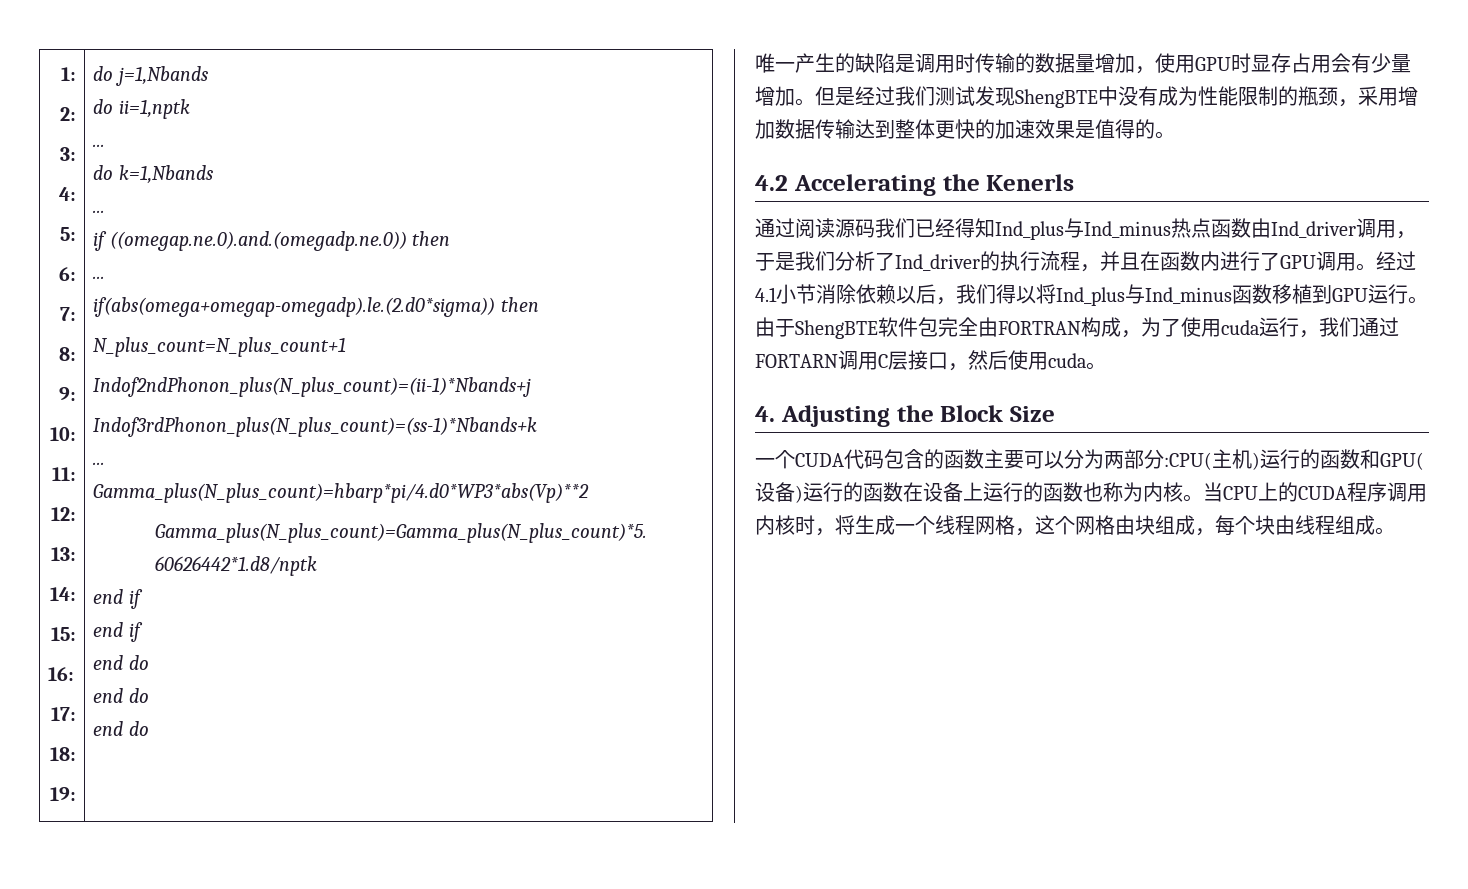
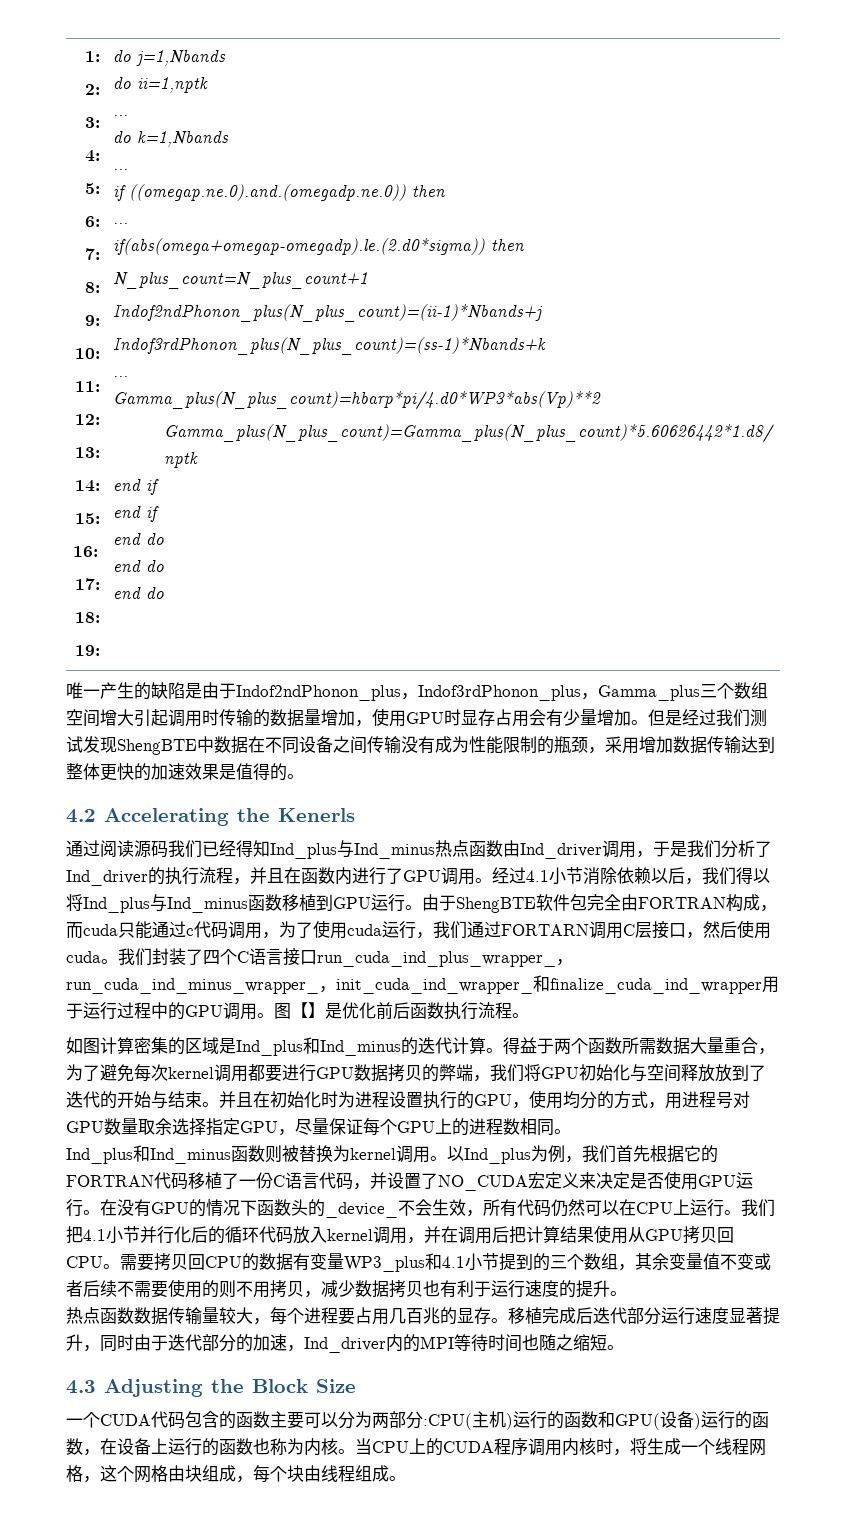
- 唯一产生的缺陷是调用时传输的数据量增加，使用GPU时显存占用会有少量增加。
+ 唯一产生的缺陷是由于Indof2ndPhonon_plus，Indof3rdPhonon_plus，Gamma_plus三个数组空间增大引起调用时传输的数据量增加，使用GPU时显存占用会有少量增加。
- 但是经过我们测试发现ShengBTE中没有成为性能限制的瓶颈，采用增加数据传输达到整体更快的加速效果是值得的。
+ 但是经过我们测试发现ShengBTE中数据在不同设备之间传输没有成为性能限制的瓶颈，采用增加数据传输达到整体更快的加速效果是值得的。
- 由于ShengBTE软件包完全由FORTRAN构成，为了使用cuda运行，我们通过FORTARN调用C层接口，然后使用cuda。
- 4. Adjusting the Block Size
+ 由于ShengBTE软件包完全由FORTRAN构成，而cuda只能通过c代码调用，为了使用cuda运行，我们通过FORTARN调用C层接口，然后使用cuda。我们封装了四个C语言接口run_cuda_ind_plus_wrapper_，run_cuda_ind_minus_wrapper_，init_cuda_ind_wrapper_和finalize_cuda_ind_wrapper用于运行过程中的GPU调用。图【】是优化前后函数执行流程。
+ 如图计算密集的区域是Ind_plus和Ind_minus的迭代计算。得益于两个函数所需数据大量重合，为了避免每次kernel调用都要进行GPU数据拷贝的弊端，我们将GPU初始化与空间释放放到了迭代的开始与结束。并且在初始化时为进程设置执行的GPU，使用均分的方式，用进程号对GPU数量取余选择指定GPU，尽量保证每个GPU上的进程数相同。
+ Ind_plus和Ind_minus函数则被替换为kernel调用。以Ind_plus为例，我们首先根据它的FORTRAN代码移植了一份C语言代码，并设置了NO_CUDA宏定义来决定是否使用GPU运行。在没有GPU的情况下函数头的_device_不会生效，所有代码仍然可以在CPU上运行。我们把4.1小节并行化后的循环代码放入kernel调用，并在调用后把计算结果使用从GPU拷贝回CPU。需要拷贝回CPU的数据有变量WP3_plus和4.1小节提到的三个数组，其余变量值不变或者后续不需要使用的则不用拷贝，减少数据拷贝也有利于运行速度的提升。
+ 热点函数数据传输量较大，每个进程要占用几百兆的显存。移植完成后迭代部分运行速度显著提升，同时由于迭代部分的加速，Ind_driver内的MPI等待时间也随之缩短。
+ 4.3 Adjusting the Block Size
- 一个CUDA代码包含的函数主要可以分为两部分:CPU(主机)运行的函数和GPU(设备)运行的函数在设备上运行的函数也称为内核。
+ 一个CUDA代码包含的函数主要可以分为两部分:CPU(主机)运行的函数和GPU(设备)运行的函数，在设备上运行的函数也称为内核。

